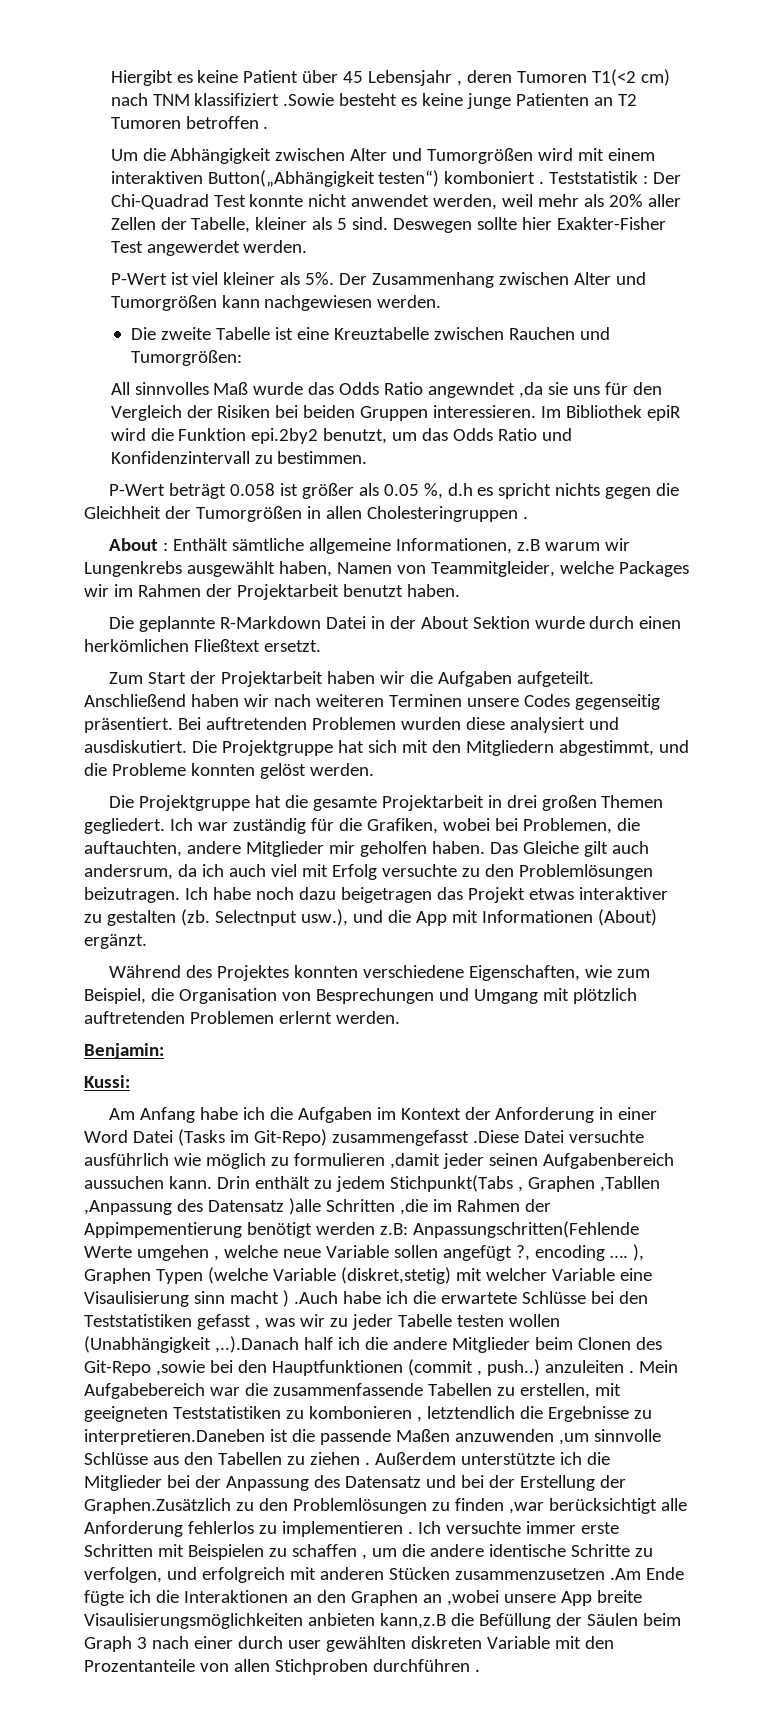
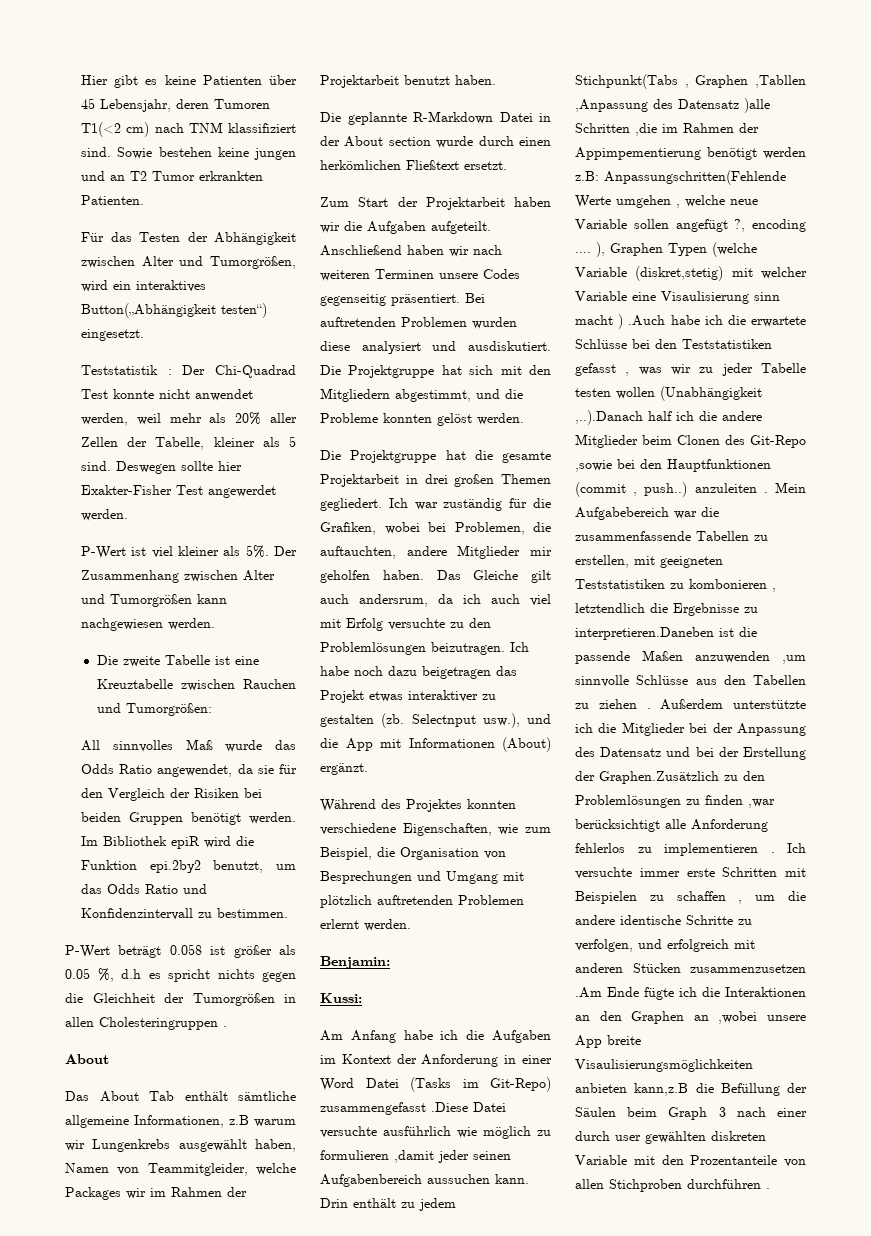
- Hiergibt es keine Patient über 45 Lebensjahr , deren Tumoren T1(<2 cm) nach TNM klassifiziert .Sowie besteht es keine junge Patienten an T2 Tumoren betroffen .
- Um die Abhängigkeit zwischen Alter und Tumorgrößen wird mit einem interaktiven Button(„Abhängigkeit testen“) komboniert . Teststatistik : Der Chi-Quadrad Test konnte nicht anwendet werden, weil mehr als 20% aller Zellen der Tabelle, kleiner als 5 sind.
+ Hier gibt es keine Patienten über 45 Lebensjahr, deren Tumoren T1(<2 cm) nach TNM klassifiziert sind. Sowie bestehen keine jungen und an T2 Tumor erkrankten Patienten.
+ Für das Testen der Abhängigkeit zwischen Alter und Tumorgrößen, wird ein interaktives Button(„Abhängigkeit testen“) eingesetzt.
+ Teststatistik : Der Chi-Quadrad Test konnte nicht anwendet werden, weil mehr als 20% aller Zellen der Tabelle, kleiner als 5 sind.
- All sinnvolles Maß wurde das Odds Ratio angewndet ,da sie uns für den Vergleich der Risiken bei beiden Gruppen interessieren.
+ All sinnvolles Maß wurde das Odds Ratio angewendet, da sie für den Vergleich der Risiken bei beiden Gruppen benötigt werden.
  P-Wert beträgt 0.058 ist größer als 0.05 %, d.h es spricht nichts gegen die Gleichheit der Tumorgrößen in allen Cholesteringruppen .
- About : Enthält sämtliche allgemeine Informationen, z.B warum wir Lungenkrebs ausgewählt haben, Namen von Teammitgleider, welche Packages wir im Rahmen der Projektarbeit benutzt haben.
+ About
+ Das About Tab enthält sämtliche allgemeine Informationen, z.B warum wir Lungenkrebs ausgewählt haben, Namen von Teammitgleider, welche Packages wir im Rahmen der Projektarbeit benutzt haben.
- Die geplannte R-Markdown Datei in der About Sektion wurde durch einen herkömlichen Fließtext ersetzt.
+ Die geplannte R-Markdown Datei in der About section wurde durch einen herkömlichen Fließtext ersetzt.

